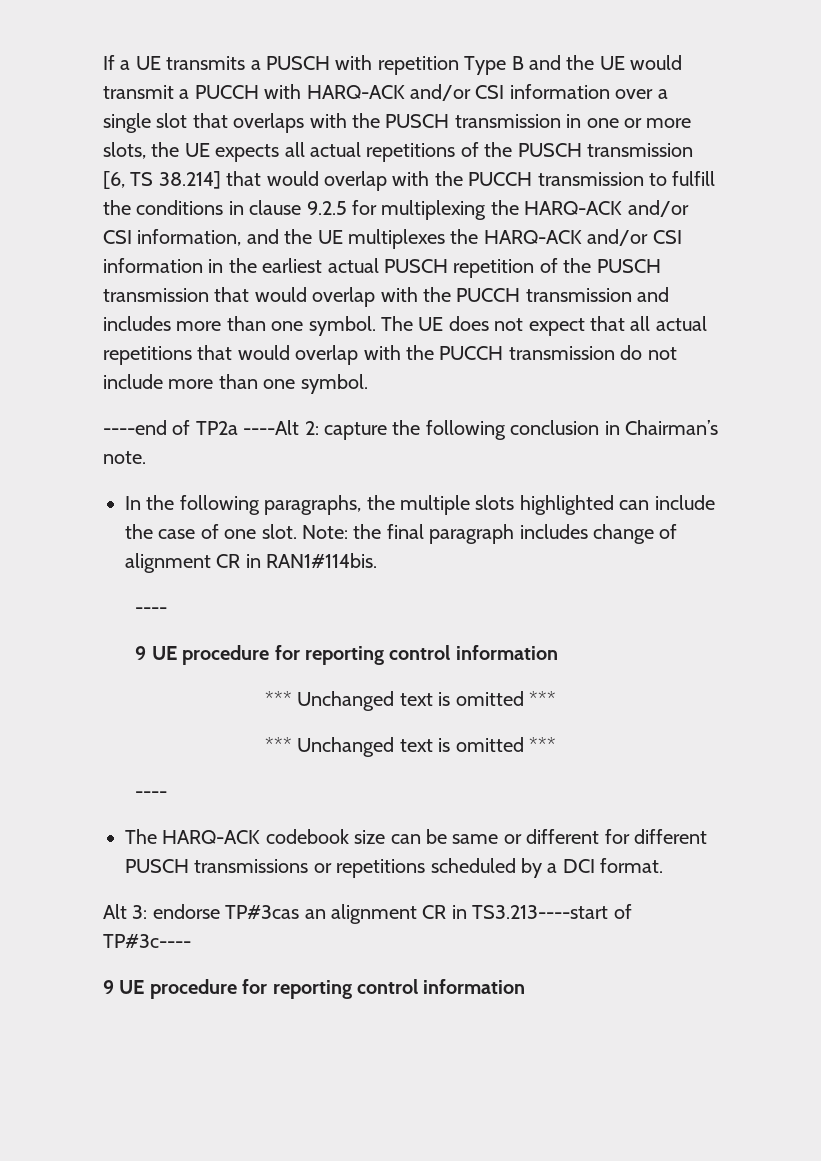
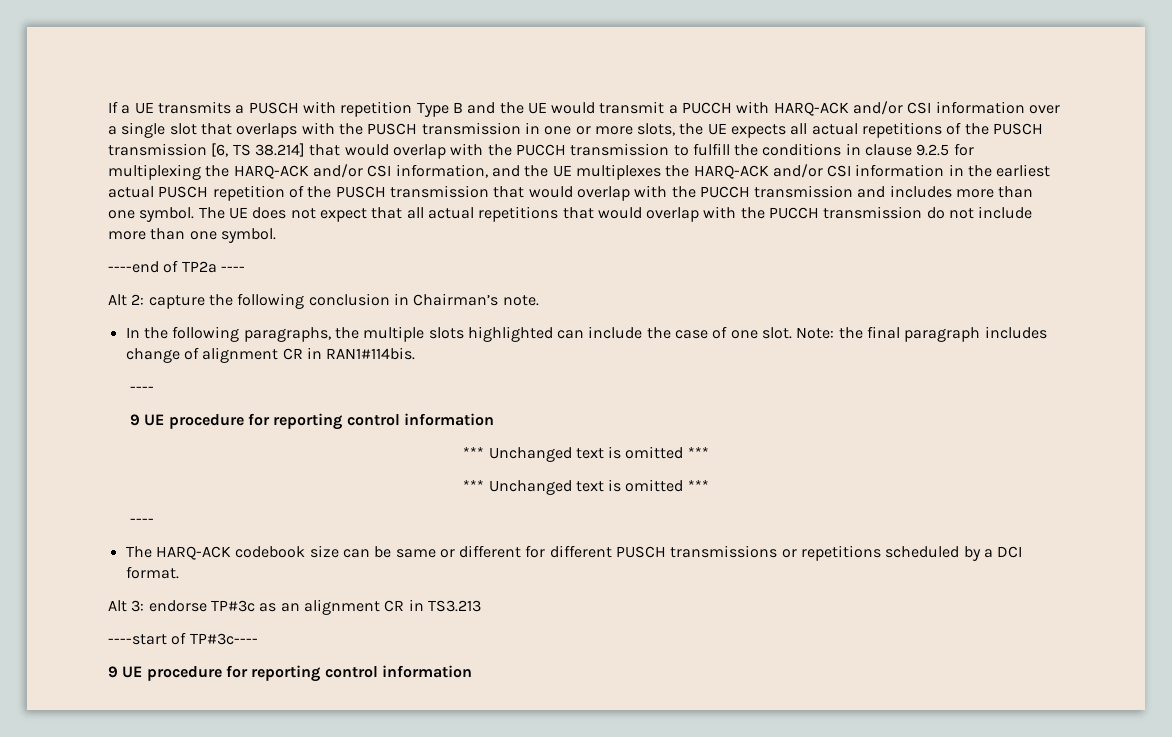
- ----end of TP2a ----Alt 2: capture the following conclusion in Chairman’s note.
+ ----end of TP2a ----
+ Alt 2: capture the following conclusion in Chairman’s note.
- Alt 3: endorse TP#3cas an alignment CR in TS3.213----start of TP#3c----
+ Alt 3: endorse TP#3c as an alignment CR in TS3.213
+ ----start of TP#3c----

